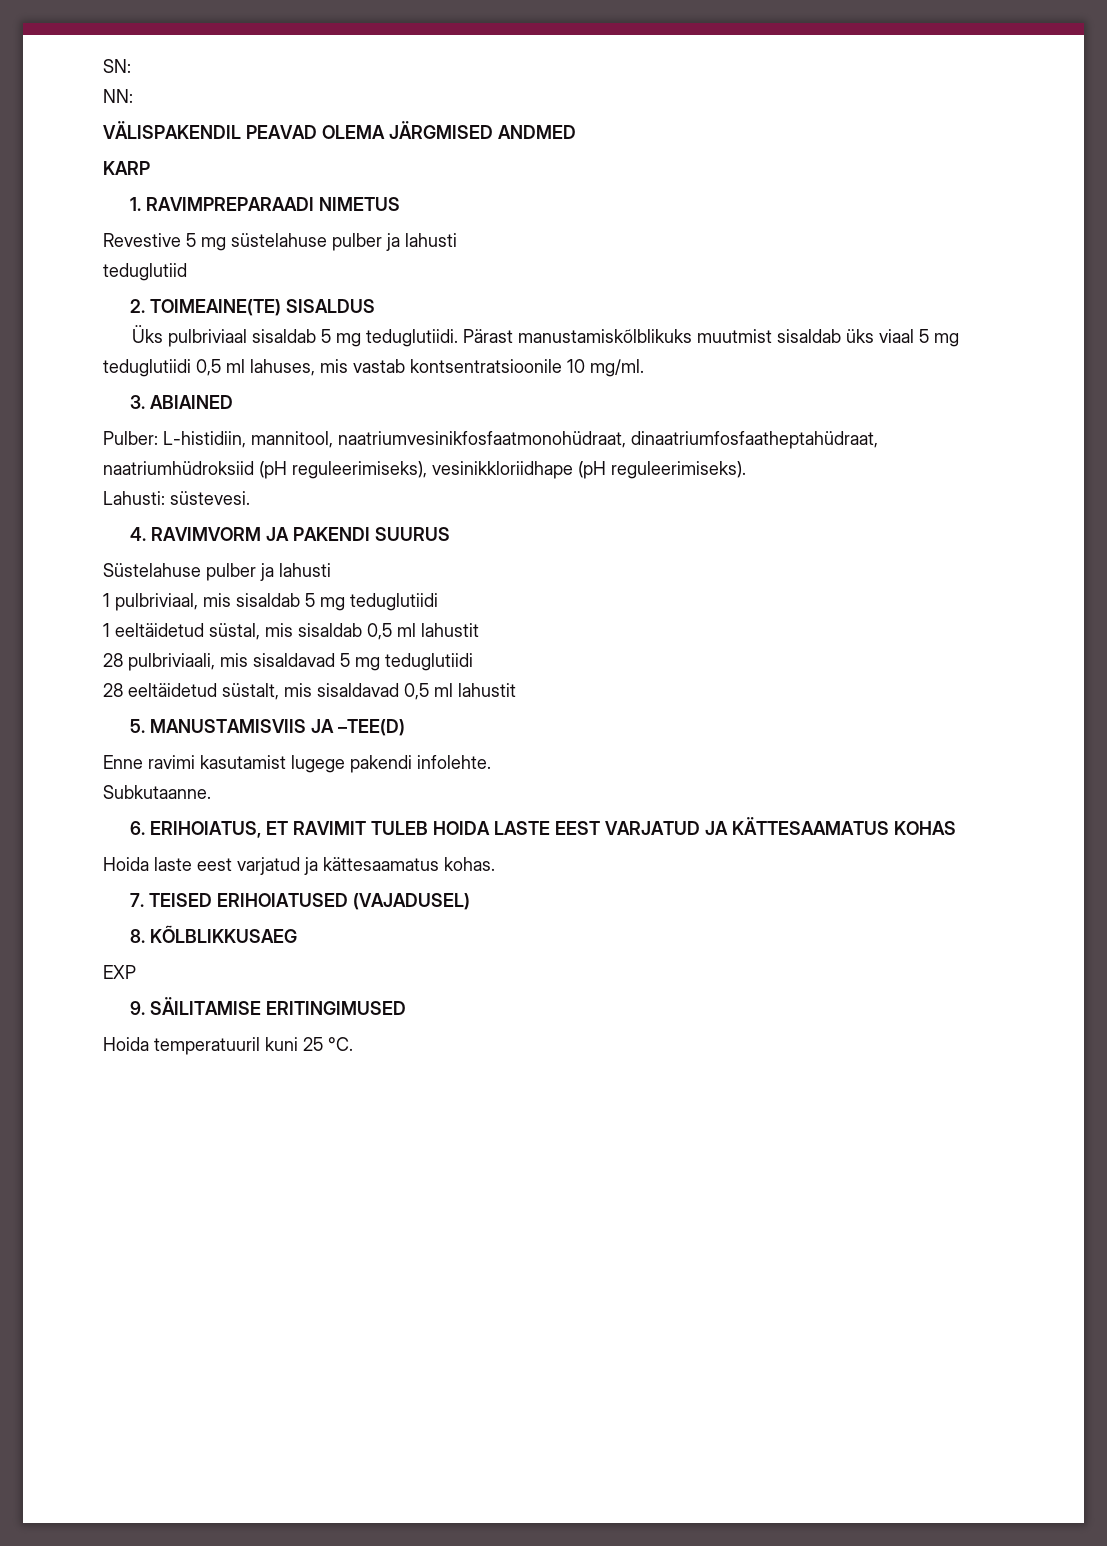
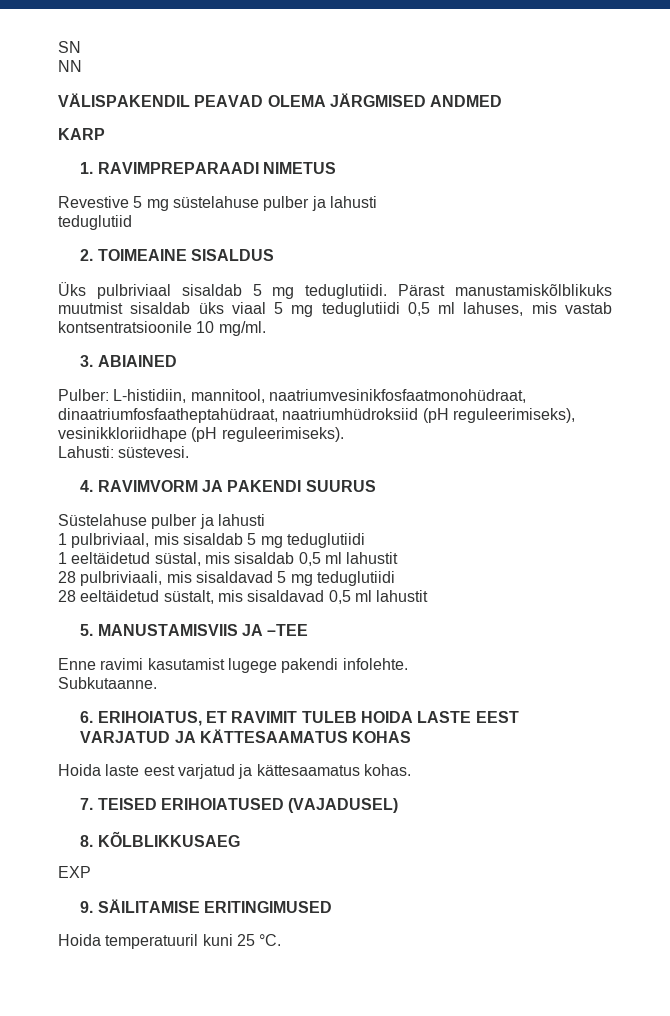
- SN:
- NN:
+ SN
+ NN
- 2. TOIMEAINE(TE) SISALDUS
+ 2. TOIMEAINE SISALDUS
- 5. MANUSTAMISVIIS JA –TEE(D)
+ 5. MANUSTAMISVIIS JA –TEE

